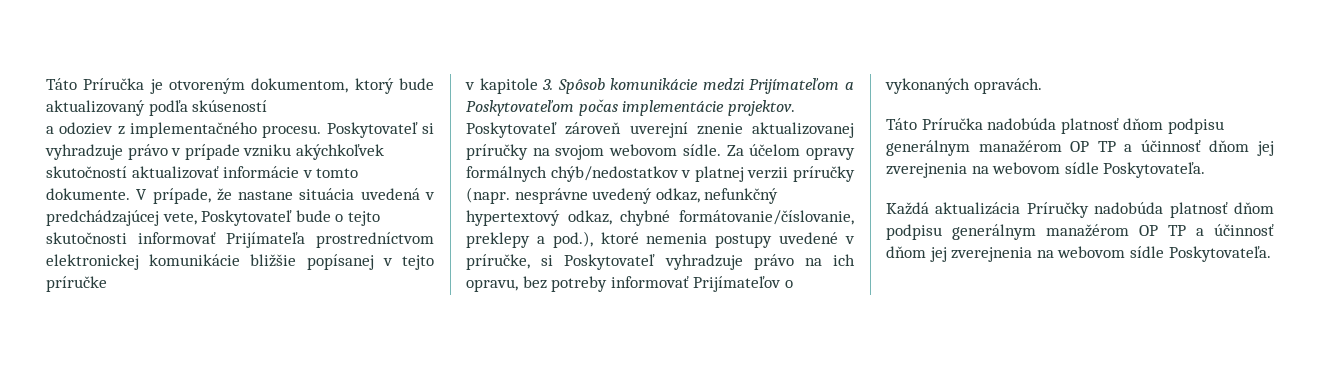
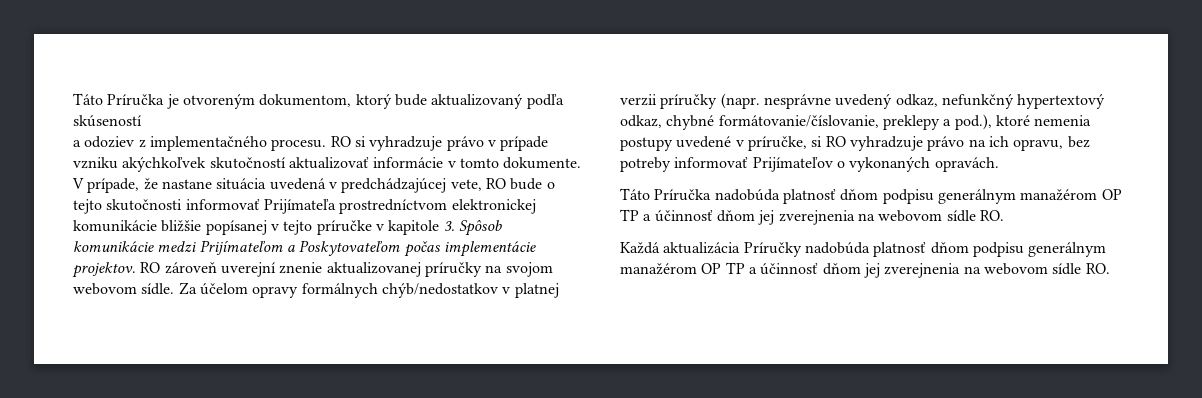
- Poskytovateľ si vyhradzuje právo v prípade vzniku akýchkoľvek skutočností aktualizovať informácie v tomto dokumente.
+ RO si vyhradzuje právo v prípade vzniku akýchkoľvek skutočností aktualizovať informácie v tomto dokumente.
- V prípade, že nastane situácia uvedená v predchádzajúcej vete, Poskytovateľ bude o tejto skutočnosti informovať Prijímateľa prostredníctvom elektronickej komunikácie bližšie popísanej v tejto príručke
- v kapitole 3. Spôsob komunikácie medzi Prijímateľom a Poskytovateľom počas implementácie projektov.
+ V prípade, že nastane situácia uvedená v predchádzajúcej vete, RO bude o tejto skutočnosti informovať Prijímateľa prostredníctvom elektronickej komunikácie bližšie popísanej v tejto príručke v kapitole 3. Spôsob komunikácie medzi Prijímateľom a Poskytovateľom počas implementácie projektov.
- Poskytovateľ zároveň uverejní znenie aktualizovanej príručky na svojom webovom sídle.
+ RO zároveň uverejní znenie aktualizovanej príručky na svojom webovom sídle.
- Za účelom opravy formálnych chýb/nedostatkov v platnej verzii príručky (napr. nesprávne uvedený odkaz, nefunkčný hypertextový odkaz, chybné formátovanie/číslovanie, preklepy a pod.), ktoré nemenia postupy uvedené v príručke, si Poskytovateľ vyhradzuje právo na ich opravu, bez potreby informovať Prijímateľov o vykonaných opravách.
+ Za účelom opravy formálnych chýb/nedostatkov v platnej verzii príručky (napr. nesprávne uvedený odkaz, nefunkčný hypertextový odkaz, chybné formátovanie/číslovanie, preklepy a pod.), ktoré nemenia postupy uvedené v príručke, si RO vyhradzuje právo na ich opravu, bez potreby informovať Prijímateľov o vykonaných opravách.
- Táto Príručka nadobúda platnosť dňom podpisu generálnym manažérom OP TP a účinnosť dňom jej zverejnenia na webovom sídle Poskytovateľa.
+ Táto Príručka nadobúda platnosť dňom podpisu generálnym manažérom OP TP a účinnosť dňom jej zverejnenia na webovom sídle RO.
- Každá aktualizácia Príručky nadobúda platnosť dňom podpisu generálnym manažérom OP TP a účinnosť dňom jej zverejnenia na webovom sídle Poskytovateľa.
+ Každá aktualizácia Príručky nadobúda platnosť dňom podpisu generálnym manažérom OP TP a účinnosť dňom jej zverejnenia na webovom sídle RO.

